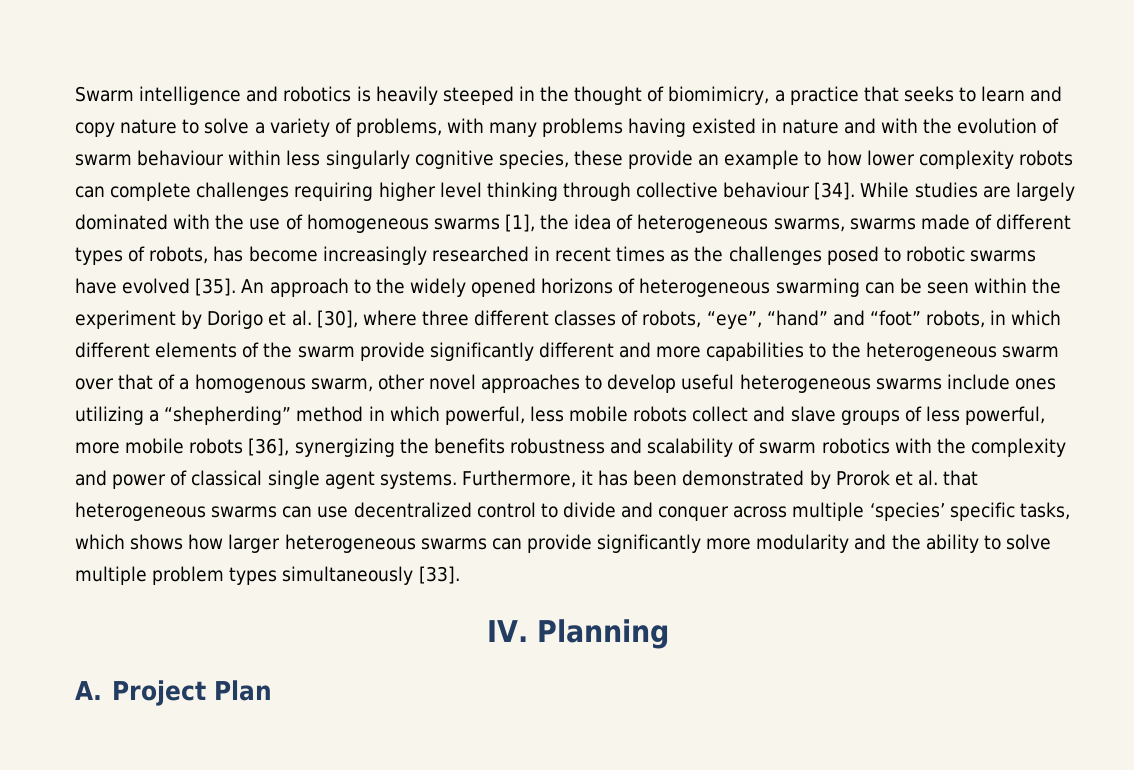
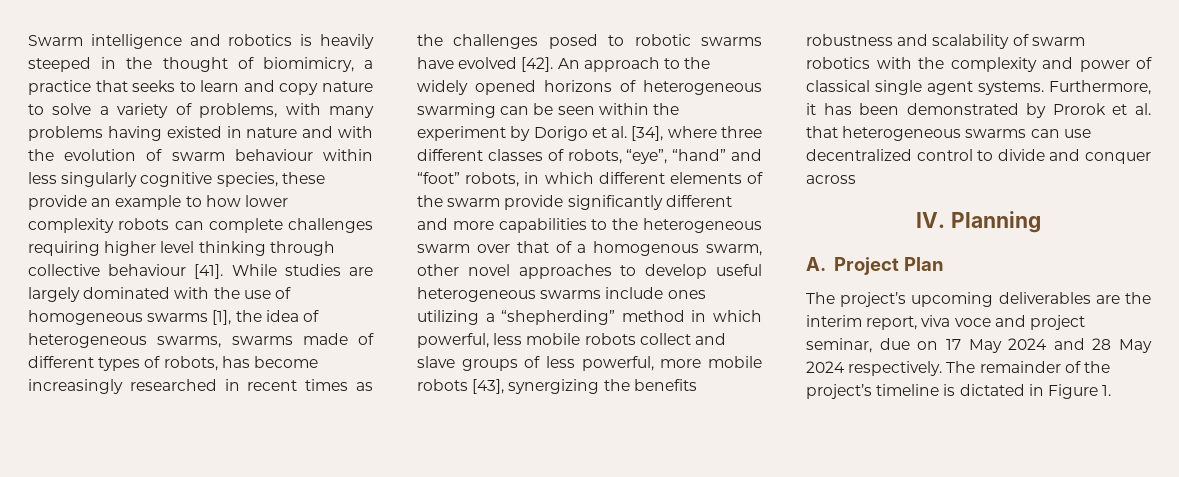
- Swarm intelligence and robotics is heavily steeped in the thought of biomimicry, a practice that seeks to learn and copy nature to solve a variety of problems, with many problems having existed in nature and with the evolution of swarm behaviour within less singularly cognitive species, these provide an example to how lower complexity robots can complete challenges requiring higher level thinking through collective behaviour [34].
+ Swarm intelligence and robotics is heavily steeped in the thought of biomimicry, a practice that seeks to learn and copy nature to solve a variety of problems, with many problems having existed in nature and with the evolution of swarm behaviour within less singularly cognitive species, these provide an example to how lower complexity robots can complete challenges requiring higher level thinking through collective behaviour [41].
- While studies are largely dominated with the use of homogeneous swarms [1], the idea of heterogeneous swarms, swarms made of different types of robots, has become increasingly researched in recent times as the challenges posed to robotic swarms have evolved [35].
+ While studies are largely dominated with the use of homogeneous swarms [1], the idea of heterogeneous swarms, swarms made of different types of robots, has become increasingly researched in recent times as the challenges posed to robotic swarms have evolved [42].
- An approach to the widely opened horizons of heterogeneous swarming can be seen within the experiment by Dorigo et al. [30], where three different classes of robots, “eye”, “hand” and “foot” robots, in which different elements of the swarm provide significantly different and more capabilities to the heterogeneous swarm over that of a homogenous swarm, other novel approaches to develop useful heterogeneous swarms include ones utilizing a “shepherding” method in which powerful, less mobile robots collect and slave groups of less powerful, more mobile robots [36], synergizing the benefits robustness and scalability of swarm robotics with the complexity and power of classical single agent systems.
+ An approach to the widely opened horizons of heterogeneous swarming can be seen within the experiment by Dorigo et al. [34], where three different classes of robots, “eye”, “hand” and “foot” robots, in which different elements of the swarm provide significantly different and more capabilities to the heterogeneous swarm over that of a homogenous swarm, other novel approaches to develop useful heterogeneous swarms include ones utilizing a “shepherding” method in which powerful, less mobile robots collect and slave groups of less powerful, more mobile robots [43], synergizing the benefits robustness and scalability of swarm robotics with the complexity and power of classical single agent systems.
- Furthermore, it has been demonstrated by Prorok et al. that heterogeneous swarms can use decentralized control to divide and conquer across multiple ‘species’ specific tasks, which shows how larger heterogeneous swarms can provide significantly more modularity and the ability to solve multiple problem types simultaneously [33].
+ Furthermore, it has been demonstrated by Prorok et al. that heterogeneous swarms can use decentralized control to divide and conquer across
+ The project’s upcoming deliverables are the interim report, viva voce and project seminar, due on 17 May 2024 and 28 May 2024 respectively. The remainder of the project’s timeline is dictated in Figure 1.

